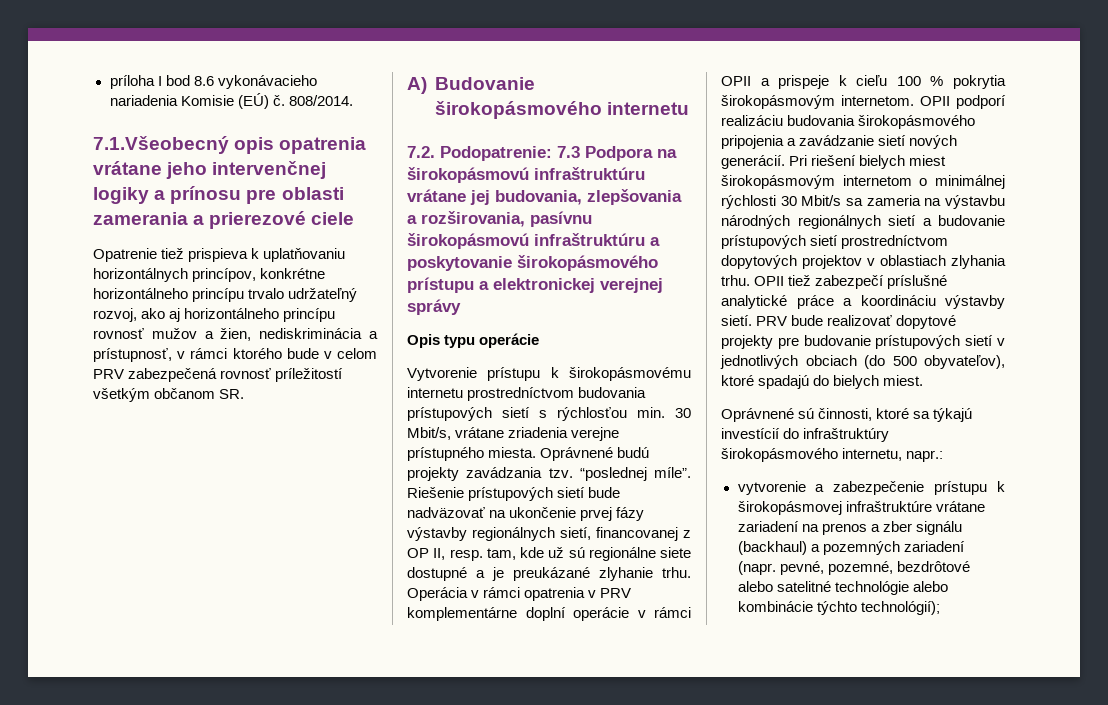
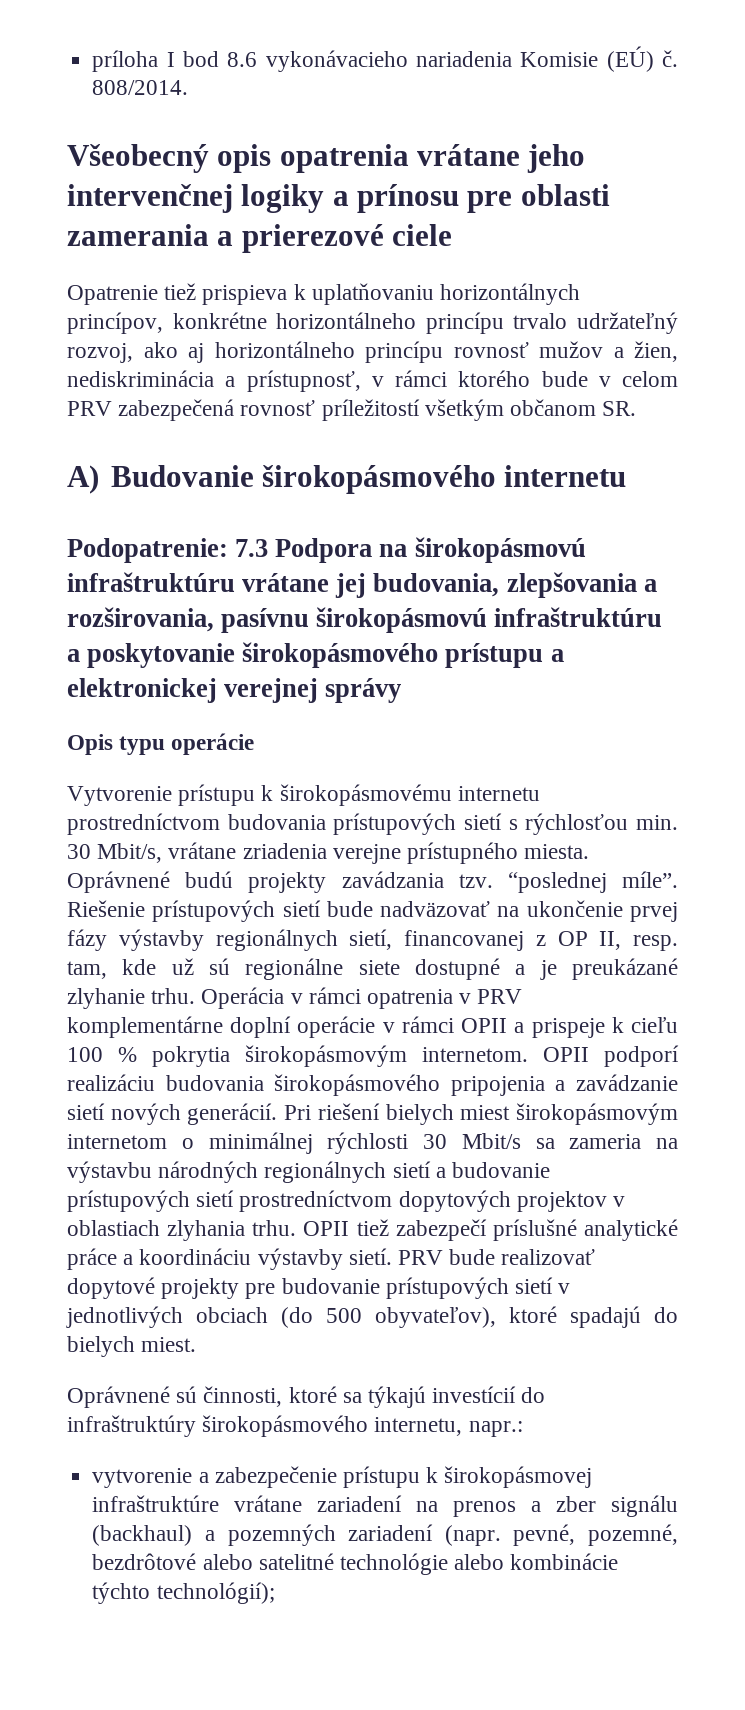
- 7.1.Všeobecný opis opatrenia vrátane jeho intervenčnej logiky a prínosu pre oblasti zamerania a prierezové ciele
+ Všeobecný opis opatrenia vrátane jeho intervenčnej logiky a prínosu pre oblasti zamerania a prierezové ciele
- 7.2. Podopatrenie: 7.3 Podpora na širokopásmovú infraštruktúru vrátane jej budovania, zlepšovania a rozširovania, pasívnu širokopásmovú infraštruktúru a poskytovanie širokopásmového prístupu a elektronickej verejnej správy
+ Podopatrenie: 7.3 Podpora na širokopásmovú infraštruktúru vrátane jej budovania, zlepšovania a rozširovania, pasívnu širokopásmovú infraštruktúru a poskytovanie širokopásmového prístupu a elektronickej verejnej správy

